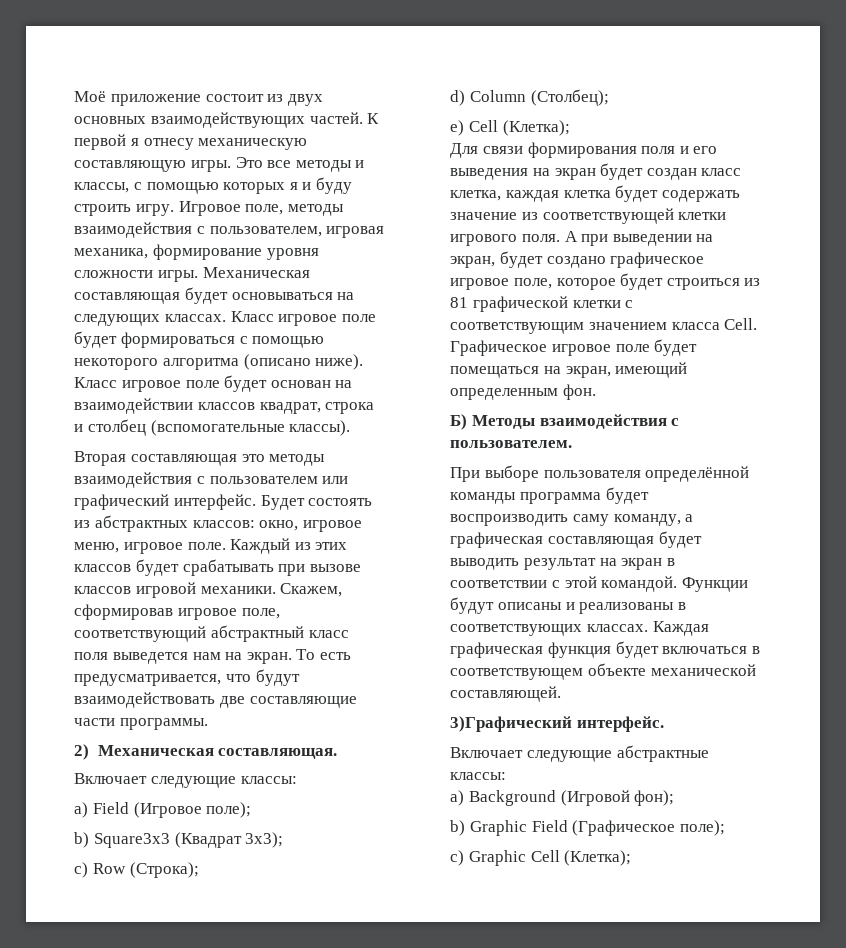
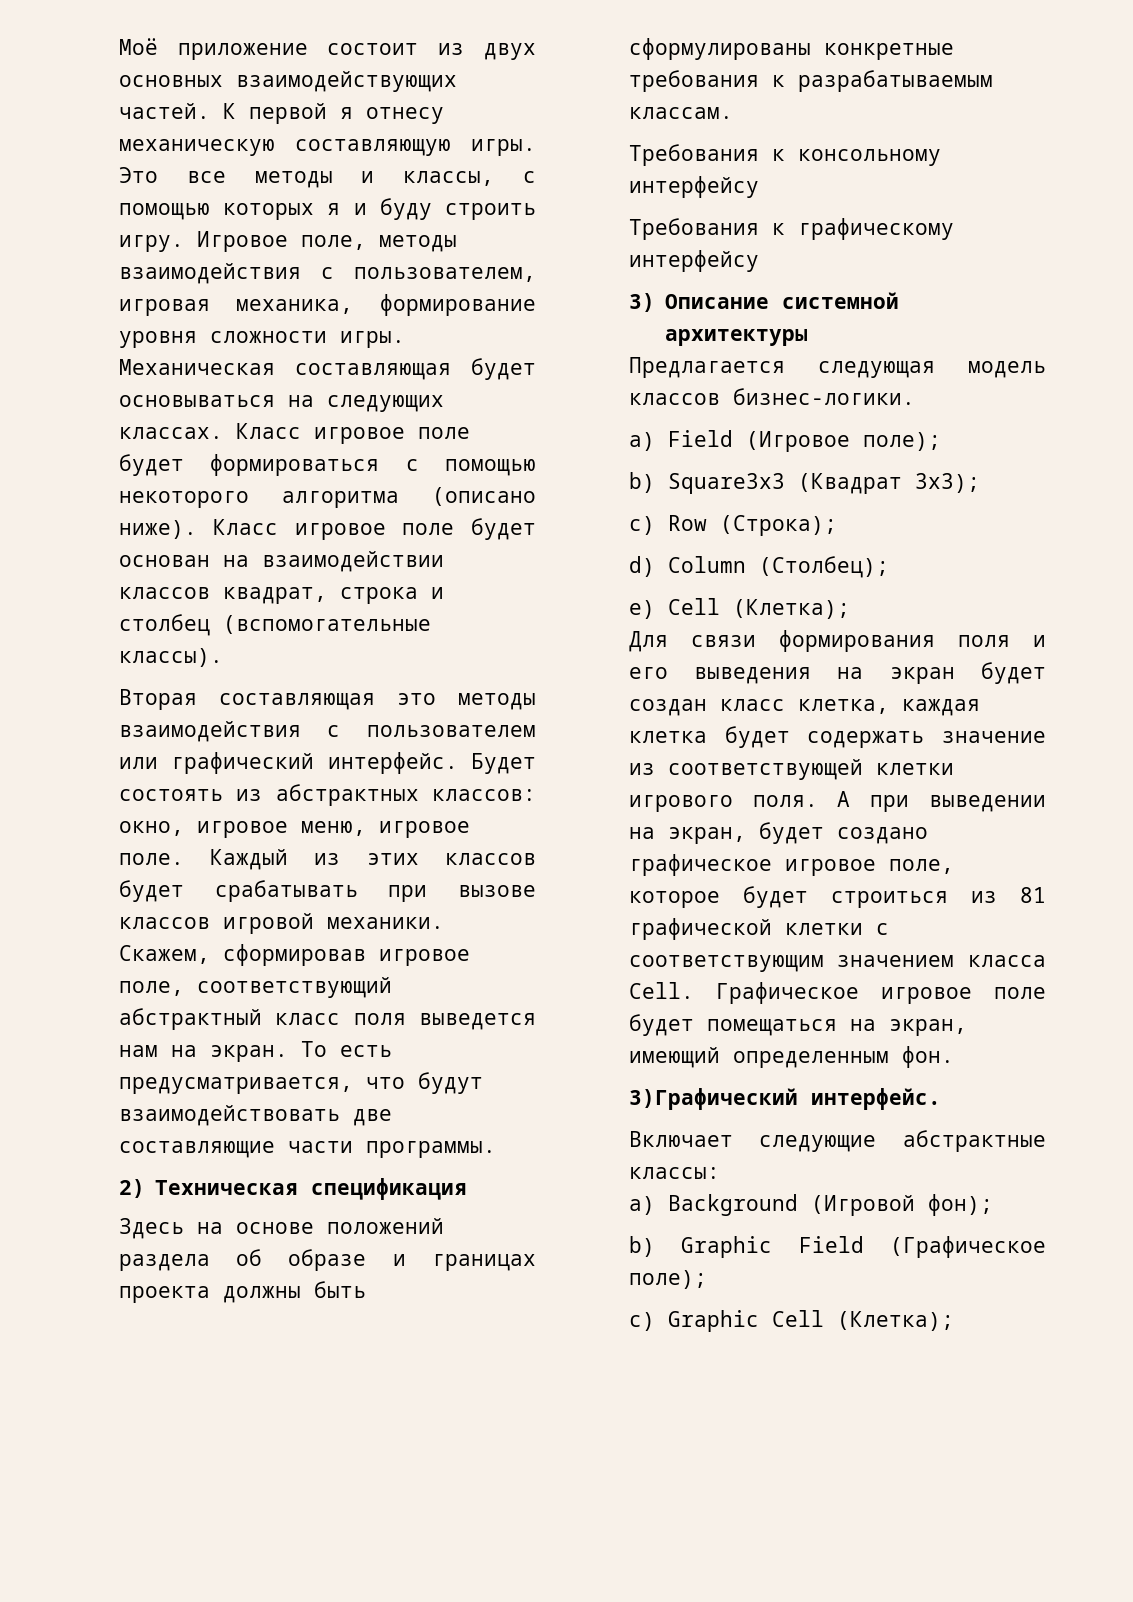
- 2) Механическая составляющая.
- Включает следующие классы:
+ 2) Техническая спецификация
+ Здесь на основе положений раздела об образе и границах проекта должны быть сформулированы конкретные требования к разрабатываемым классам.
+ Требования к консольному интерфейсу
+ Требования к графическому интерфейсу
+ 3) Описание системной архитектуры
+ Предлагается следующая модель классов бизнес-логики.
- Б) Методы взаимодействия с пользователем.
- При выборе пользователя определённой команды программа будет воспроизводить саму команду, а графическая составляющая будет выводить результат на экран в соответствии с этой командой. Функции будут описаны и реализованы в соответствующих классах. Каждая графическая функция будет включаться в соответствующем объекте механической составляющей.

